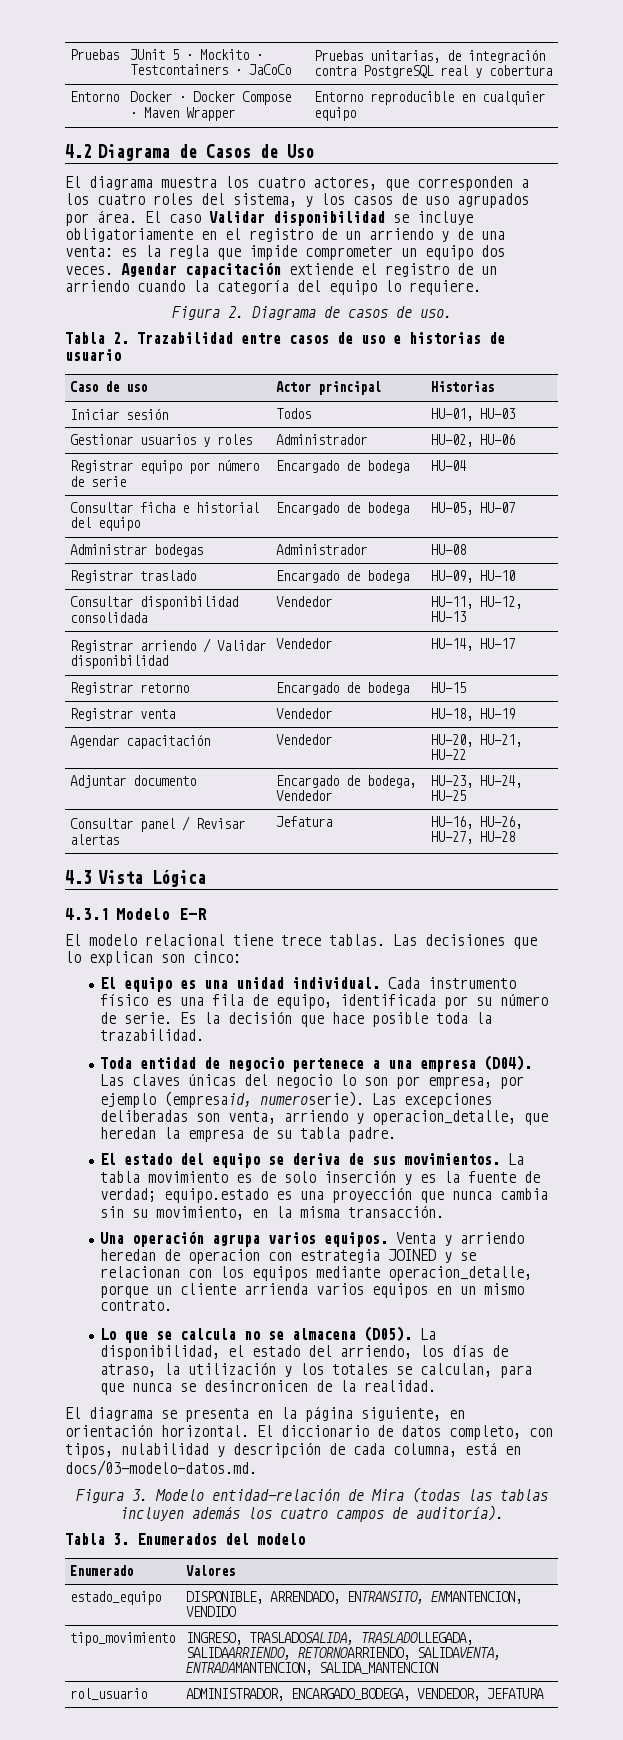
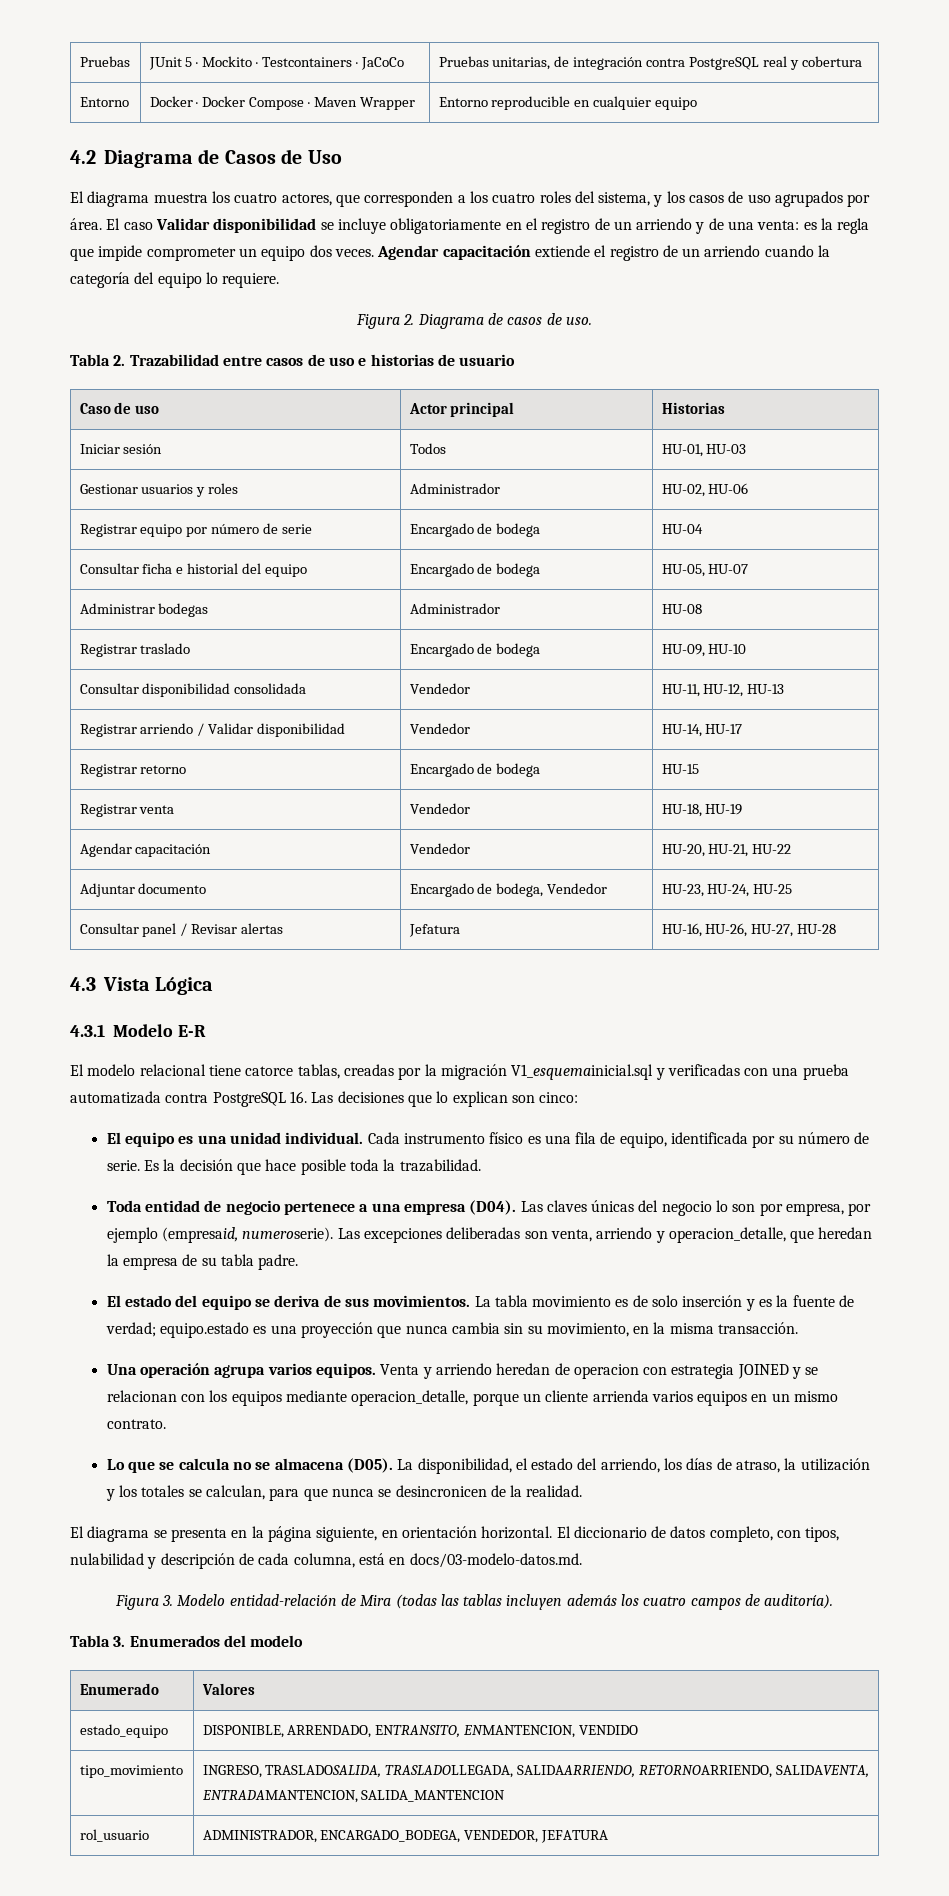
- El modelo relacional tiene trece tablas. Las decisiones que lo explican son cinco:
+ El modelo relacional tiene catorce tablas, creadas por la migración V1_esquemainicial.sql y verificadas con una prueba automatizada contra PostgreSQL 16. Las decisiones que lo explican son cinco:

